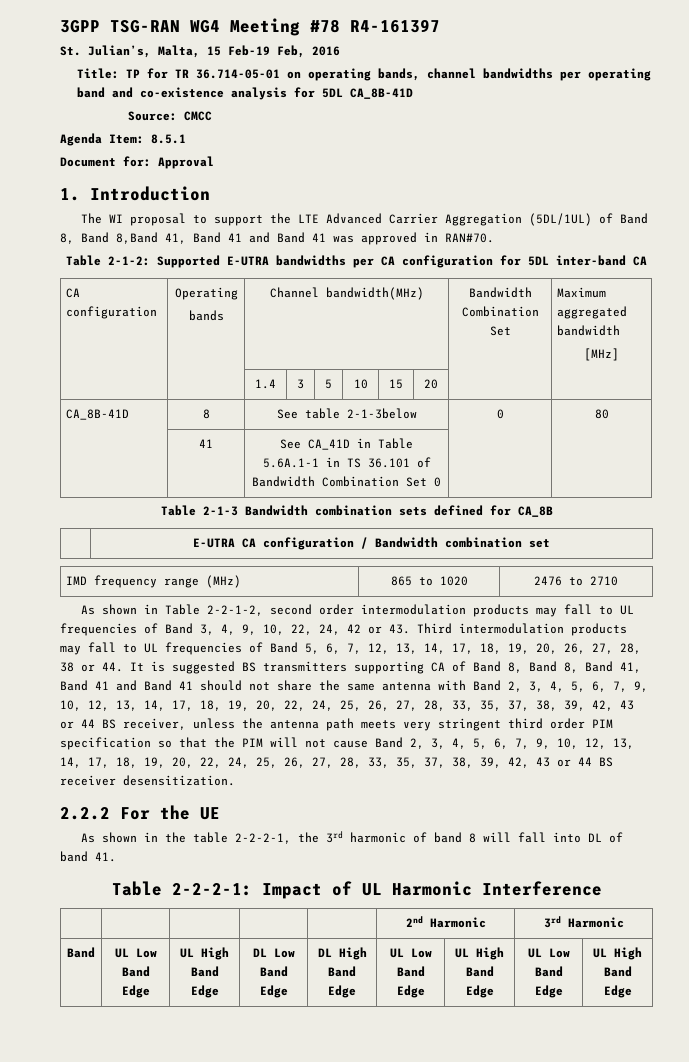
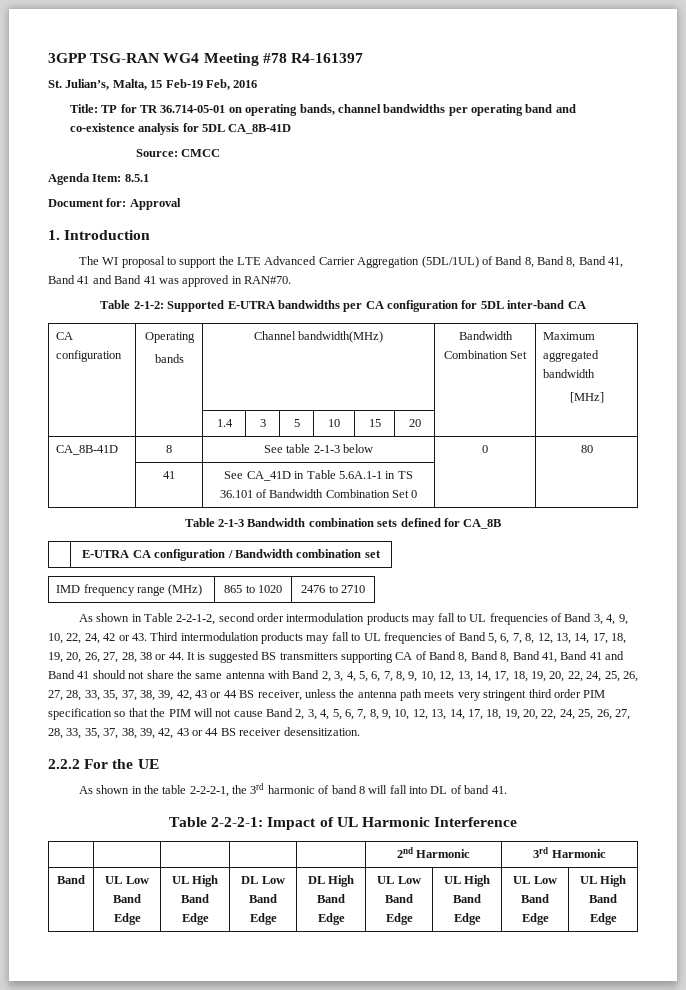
- The WI proposal to support the LTE Advanced Carrier Aggregation (5DL/1UL) of Band 8, Band 8,Band 41, Band 41 and Band 41 was approved in RAN#70.
+ The WI proposal to support the LTE Advanced Carrier Aggregation (5DL/1UL) of Band 8, Band 8, Band 41, Band 41 and Band 41 was approved in RAN#70.
- CA_8B-41D | 8 | See table 2-1-3below | 0 | 80
+ CA_8B-41D | 8 | See table 2-1-3 below | 0 | 80
- As shown in Table 2-2-1-2, second order intermodulation products may fall to UL frequencies of Band 3, 4, 9, 10, 22, 24, 42 or 43. Third intermodulation products may fall to UL frequencies of Band 5, 6, 7, 12, 13, 14, 17, 18, 19, 20, 26, 27, 28, 38 or 44. It is suggested BS transmitters supporting CA of Band 8, Band 8, Band 41, Band 41 and Band 41 should not share the same antenna with Band 2, 3, 4, 5, 6, 7, 9, 10, 12, 13, 14, 17, 18, 19, 20, 22, 24, 25, 26, 27, 28, 33, 35, 37, 38, 39, 42, 43 or 44 BS receiver, unless the antenna path meets very stringent third order PIM specification so that the PIM will not cause Band 2, 3, 4, 5, 6, 7, 9, 10, 12, 13, 14, 17, 18, 19, 20, 22, 24, 25, 26, 27, 28, 33, 35, 37, 38, 39, 42, 43 or 44 BS receiver desensitization.
+ As shown in Table 2-2-1-2, second order intermodulation products may fall to UL frequencies of Band 3, 4, 9, 10, 22, 24, 42 or 43. Third intermodulation products may fall to UL frequencies of Band 5, 6, 7, 8, 12, 13, 14, 17, 18, 19, 20, 26, 27, 28, 38 or 44. It is suggested BS transmitters supporting CA of Band 8, Band 8, Band 41, Band 41 and Band 41 should not share the same antenna with Band 2, 3, 4, 5, 6, 7, 8, 9, 10, 12, 13, 14, 17, 18, 19, 20, 22, 24, 25, 26, 27, 28, 33, 35, 37, 38, 39, 42, 43 or 44 BS receiver, unless the antenna path meets very stringent third order PIM specification so that the PIM will not cause Band 2, 3, 4, 5, 6, 7, 8, 9, 10, 12, 13, 14, 17, 18, 19, 20, 22, 24, 25, 26, 27, 28, 33, 35, 37, 38, 39, 42, 43 or 44 BS receiver desensitization.

